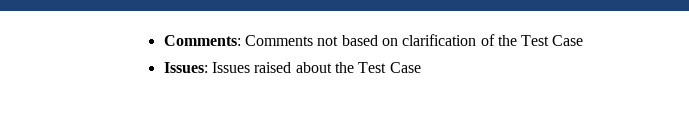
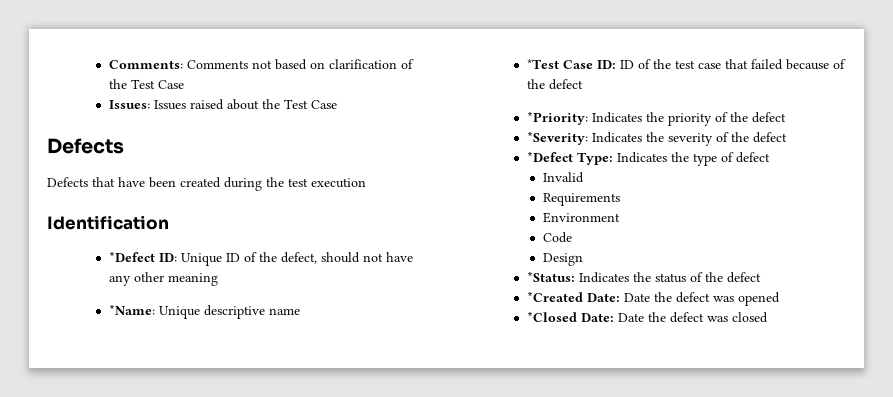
  Issues: Issues raised about the Test Case
+ Defects
+ Defects that have been created during the test execution
+ Identification
+ *Defect ID: Unique ID of the defect, should not have any other meaning
+ *Name: Unique descriptive name
+ *Test Case ID: ID of the test case that failed because of the defect
+ *Priority: Indicates the priority of the defect
+ *Severity: Indicates the severity of the defect
+ *Defect Type: Indicates the type of defect
+ Invalid
+ Requirements
+ Environment
+ Code
+ Design
+ *Status: Indicates the status of the defect
+ *Created Date: Date the defect was opened
+ *Closed Date: Date the defect was closed

